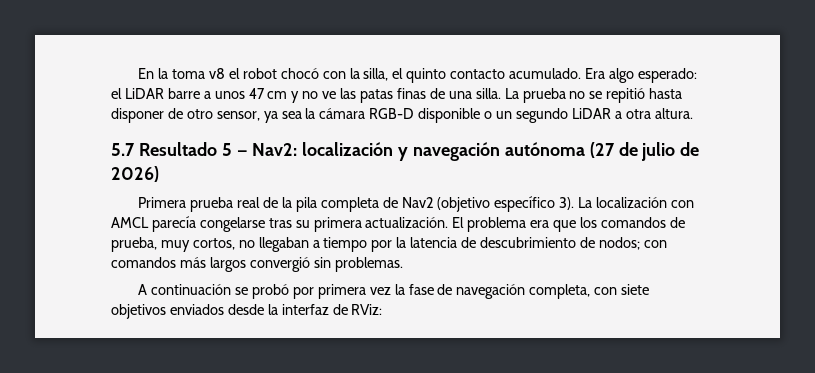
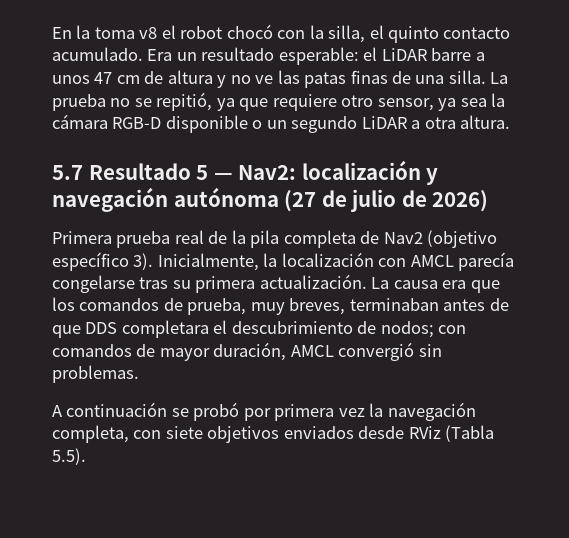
- Era algo esperado: el LiDAR barre a unos 47 cm y no ve las patas finas de una silla.
+ Era un resultado esperable: el LiDAR barre a unos 47 cm de altura y no ve las patas finas de una silla.
- La prueba no se repitió hasta disponer de otro sensor, ya sea la cámara RGB-D disponible o un segundo LiDAR a otra altura.
+ La prueba no se repitió, ya que requiere otro sensor, ya sea la cámara RGB-D disponible o un segundo LiDAR a otra altura.
- La localización con AMCL parecía congelarse tras su primera actualización.
+ Inicialmente, la localización con AMCL parecía congelarse tras su primera actualización.
- El problema era que los comandos de prueba, muy cortos, no llegaban a tiempo por la latencia de descubrimiento de nodos; con comandos más largos convergió sin problemas.
+ La causa era que los comandos de prueba, muy breves, terminaban antes de que DDS completara el descubrimiento de nodos; con comandos de mayor duración, AMCL convergió sin problemas.
- A continuación se probó por primera vez la fase de navegación completa, con siete objetivos enviados desde la interfaz de RViz:
+ A continuación se probó por primera vez la navegación completa, con siete objetivos enviados desde RViz (Tabla 5.5).

